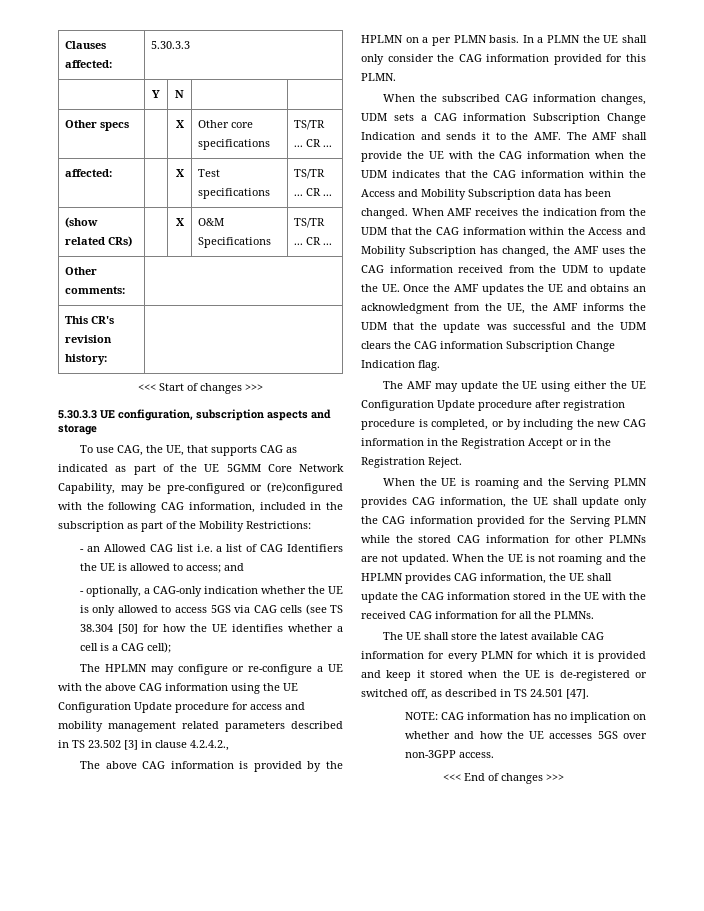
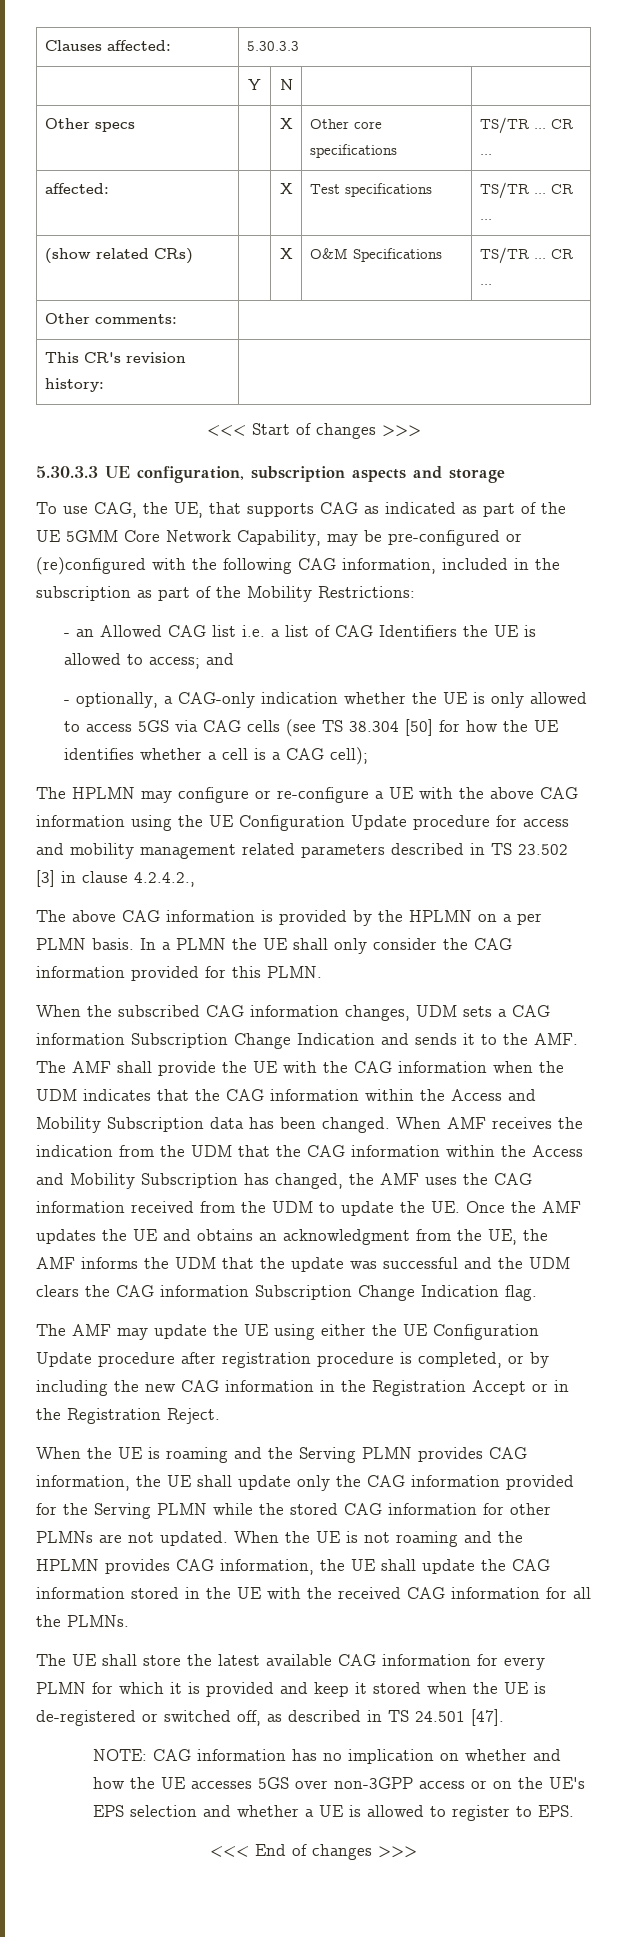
- NOTE: CAG information has no implication on whether and how the UE accesses 5GS over non-3GPP access.
+ NOTE: CAG information has no implication on whether and how the UE accesses 5GS over non-3GPP access or on the UE's EPS selection and whether a UE is allowed to register to EPS.

